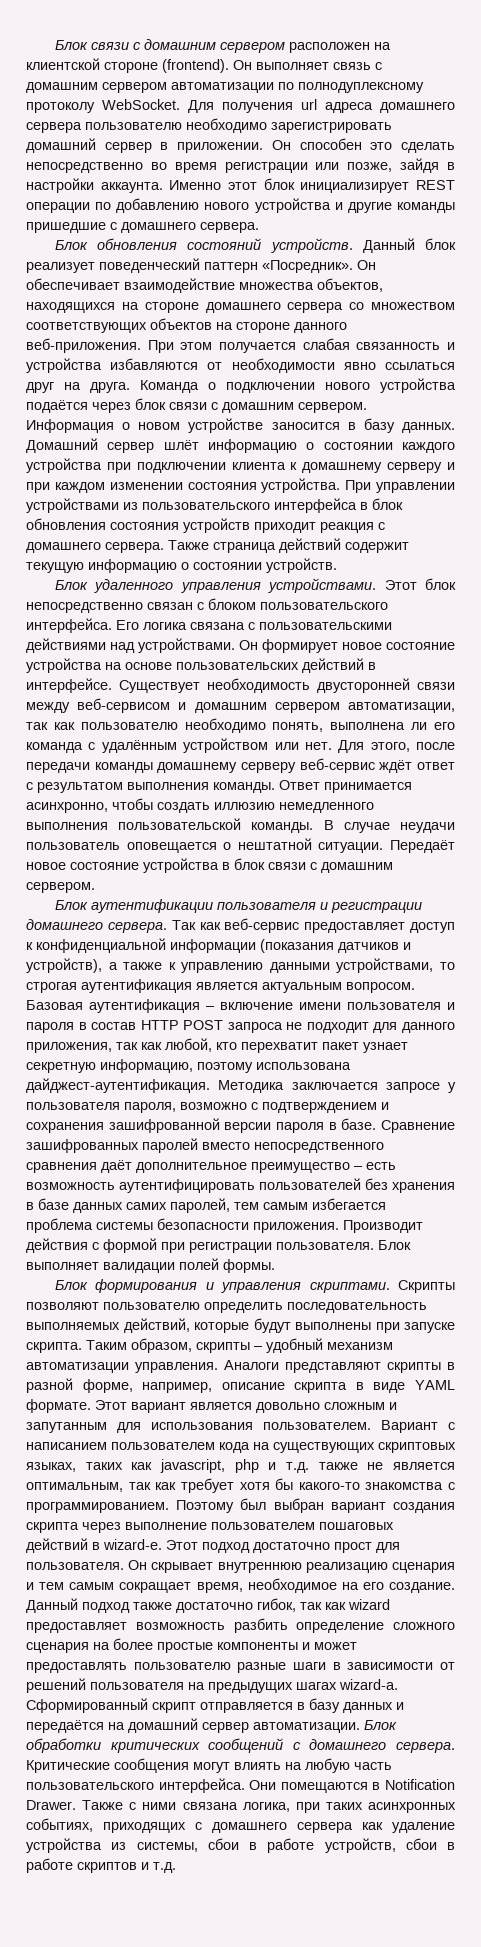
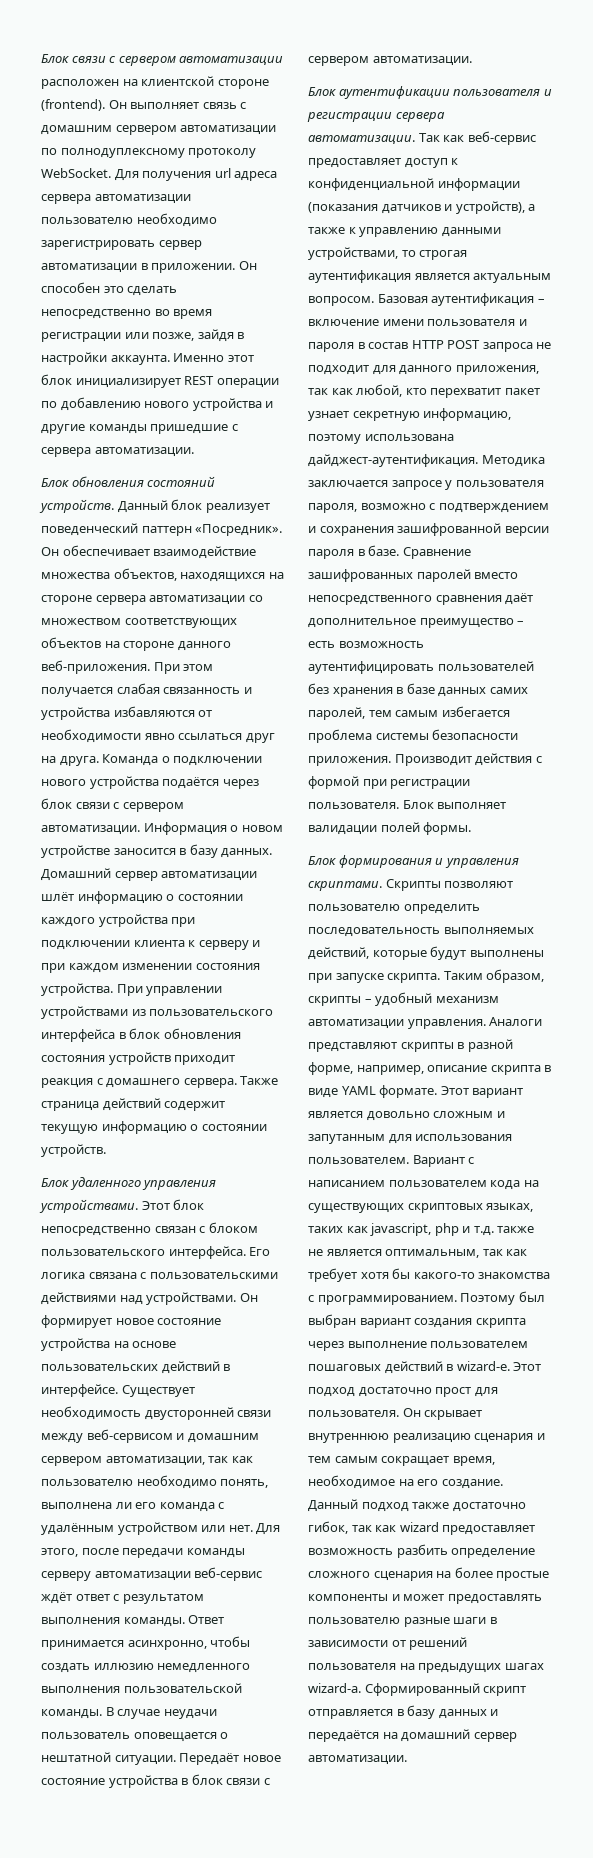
- Блок связи с домашним сервером расположен на клиентской стороне (frontend).
+ Блок связи с сервером автоматизации расположен на клиентской стороне (frontend).
- Для получения url адреса домашнего сервера пользователю необходимо зарегистрировать домашний сервер в приложении.
+ Для получения url адреса сервера автоматизации пользователю необходимо зарегистрировать сервер автоматизации в приложении.
- Именно этот блок инициализирует REST операции по добавлению нового устройства и другие команды пришедшие с домашнего сервера.
+ Именно этот блок инициализирует REST операции по добавлению нового устройства и другие команды пришедшие с сервера автоматизации.
- Он обеспечивает взаимодействие множества объектов, находящихся на стороне домашнего сервера со множеством соответствующих объектов на стороне данного веб-приложения.
+ Он обеспечивает взаимодействие множества объектов, находящихся на стороне сервера автоматизации со множеством соответствующих объектов на стороне данного веб-приложения.
- Команда о подключении нового устройства подаётся через блок связи с домашним сервером.
+ Команда о подключении нового устройства подаётся через блок связи с сервером автоматизации.
- Домашний сервер шлёт информацию о состоянии каждого устройства при подключении клиента к домашнему серверу и при каждом изменении состояния устройства.
+ Домашний сервер автоматизации шлёт информацию о состоянии каждого устройства при подключении клиента к серверу и при каждом изменении состояния устройства.
- Для этого, после передачи команды домашнему серверу веб-сервис ждёт ответ с результатом выполнения команды.
+ Для этого, после передачи команды серверу автоматизации веб-сервис ждёт ответ с результатом выполнения команды.
- Передаёт новое состояние устройства в блок связи с домашним сервером.
+ Передаёт новое состояние устройства в блок связи с сервером автоматизации.
- Блок аутентификации пользователя и регистрации домашнего сервера.
+ Блок аутентификации пользователя и регистрации сервера автоматизации.
- Блок обработки критических сообщений с домашнего сервера. Критические сообщения могут влиять на любую часть пользовательского интерфейса. Они помещаются в Notification Drawer. Также с ними связана логика, при таких асинхронных событиях, приходящих с домашнего сервера как удаление устройства из системы, сбои в работе устройств, сбои в работе скриптов и т.д.

